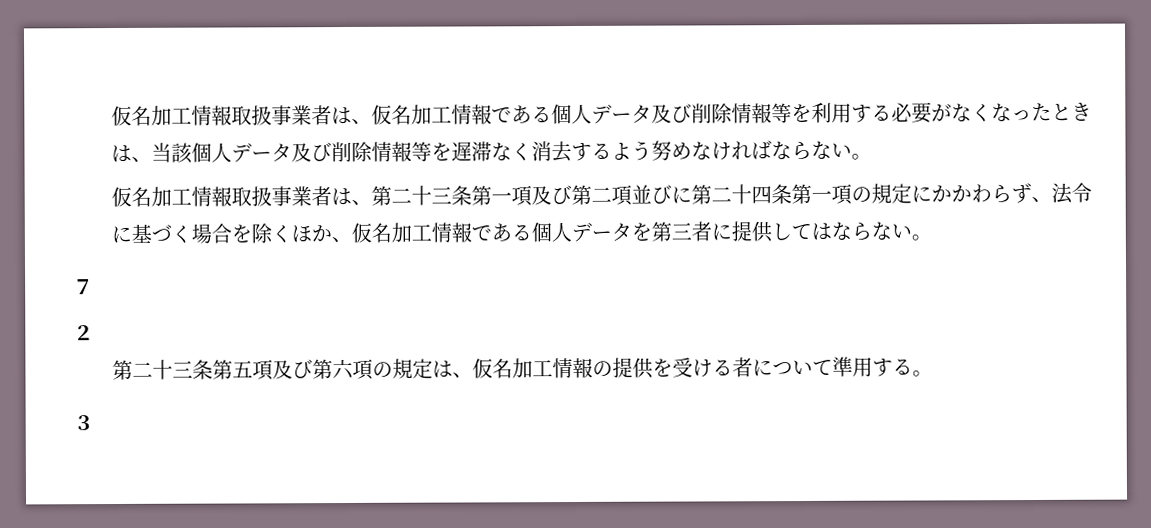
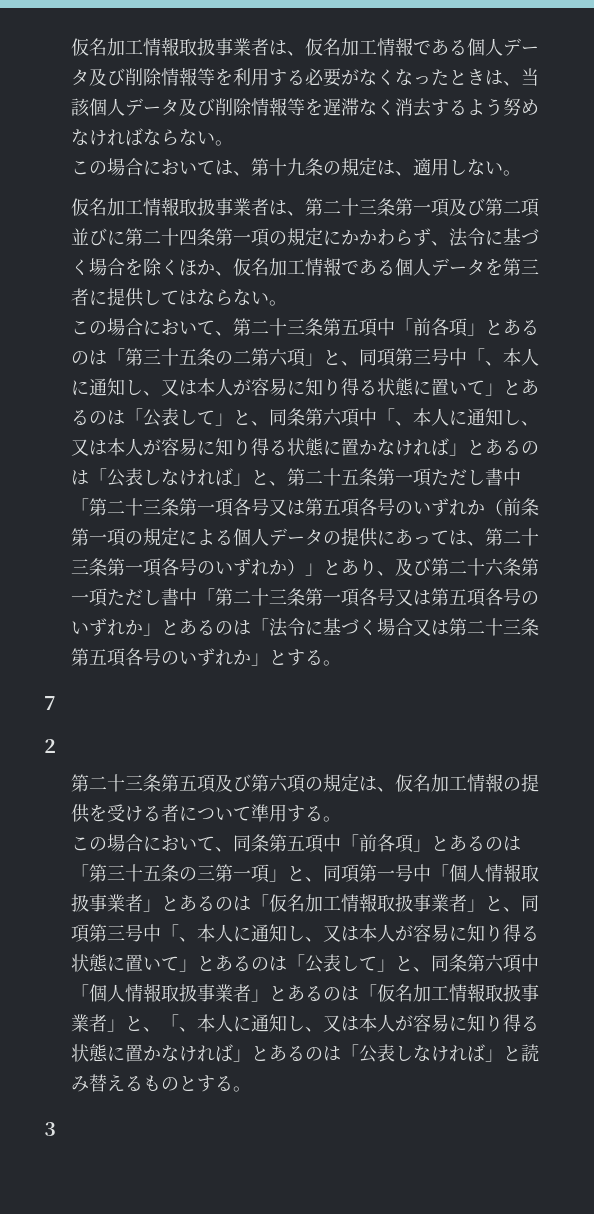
+ この場合においては、第十九条の規定は、適用しない。
+ この場合において、第二十三条第五項中「前各項」とあるのは「第三十五条の二第六項」と、同項第三号中「、本人に通知し、又は本人が容易に知り得る状態に置いて」とあるのは「公表して」と、同条第六項中「、本人に通知し、又は本人が容易に知り得る状態に置かなければ」とあるのは「公表しなければ」と、第二十五条第一項ただし書中「第二十三条第一項各号又は第五項各号のいずれか（前条第一項の規定による個人データの提供にあっては、第二十三条第一項各号のいずれか）」とあり、及び第二十六条第一項ただし書中「第二十三条第一項各号又は第五項各号のいずれか」とあるのは「法令に基づく場合又は第二十三条第五項各号のいずれか」とする。
+ この場合において、同条第五項中「前各項」とあるのは「第三十五条の三第一項」と、同項第一号中「個人情報取扱事業者」とあるのは「仮名加工情報取扱事業者」と、同項第三号中「、本人に通知し、又は本人が容易に知り得る状態に置いて」とあるのは「公表して」と、同条第六項中「個人情報取扱事業者」とあるのは「仮名加工情報取扱事業者」と、「、本人に通知し、又は本人が容易に知り得る状態に置かなければ」とあるのは「公表しなければ」と読み替えるものとする。

